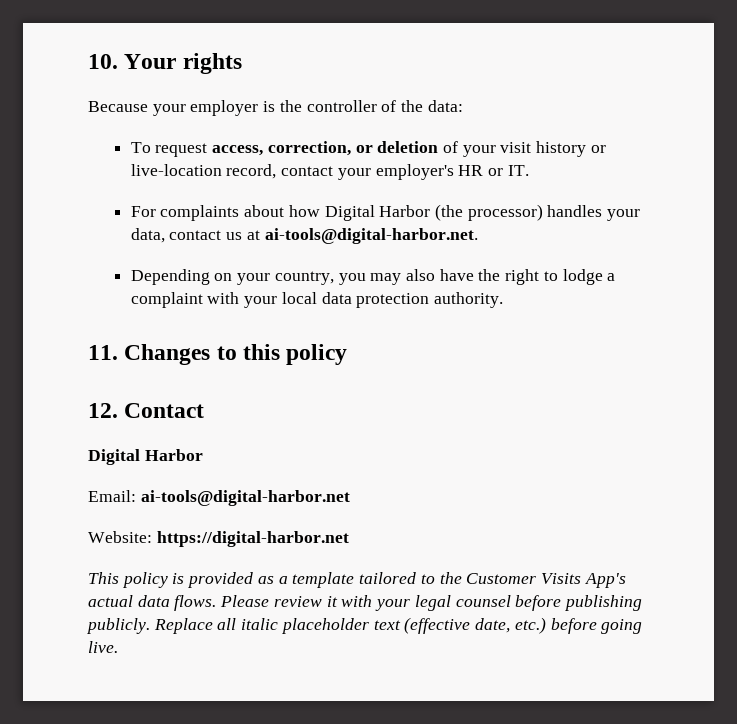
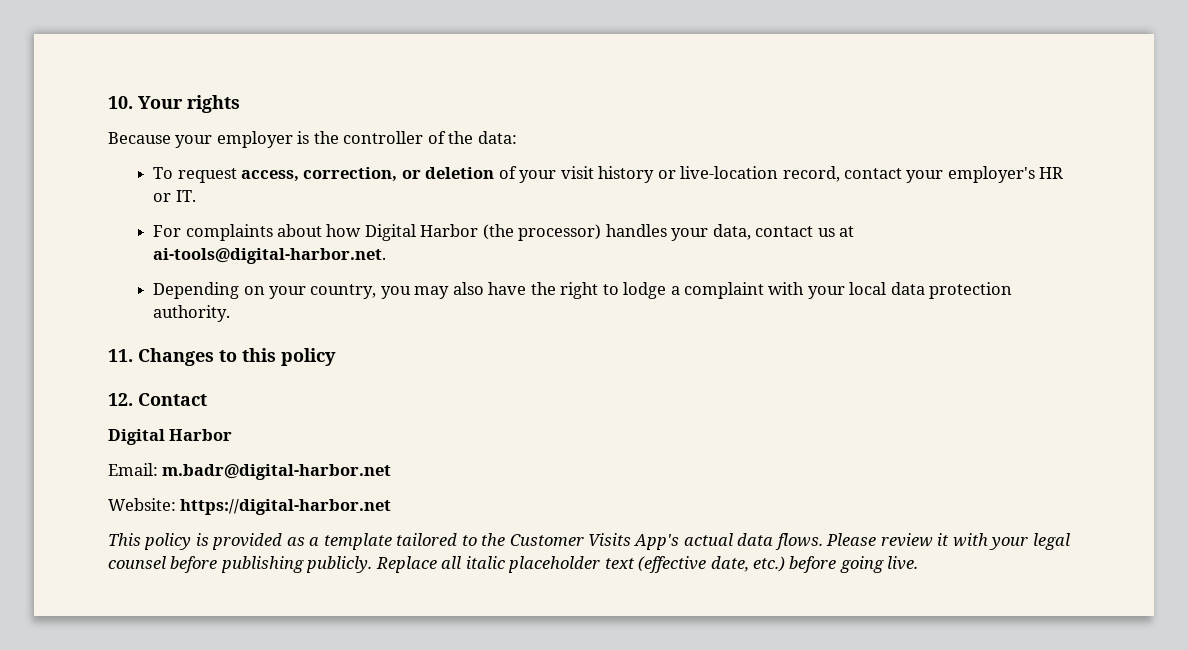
- Email: ai-tools@digital-harbor.net
+ Email: m.badr@digital-harbor.net

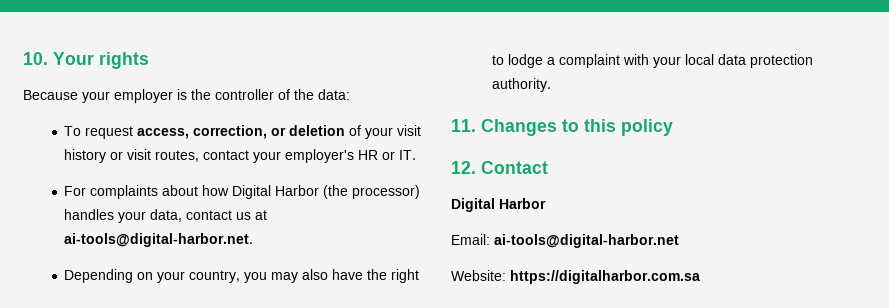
- To request access, correction, or deletion of your visit history or live-location record, contact your employer's HR or IT.
+ To request access, correction, or deletion of your visit history or visit routes, contact your employer's HR or IT.
- Email: m.badr@digital-harbor.net
+ Email: ai-tools@digital-harbor.net
- Website: https://digital-harbor.net
- This policy is provided as a template tailored to the Customer Visits App's actual data flows. Please review it with your legal counsel before publishing publicly. Replace all italic placeholder text (effective date, etc.) before going live.
+ Website: https://digitalharbor.com.sa

